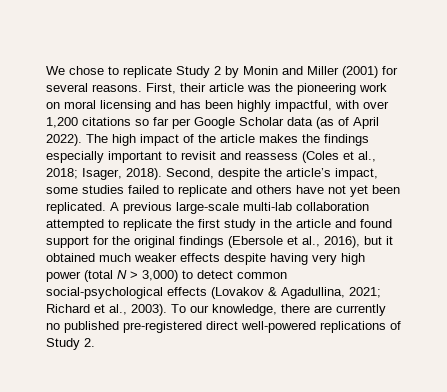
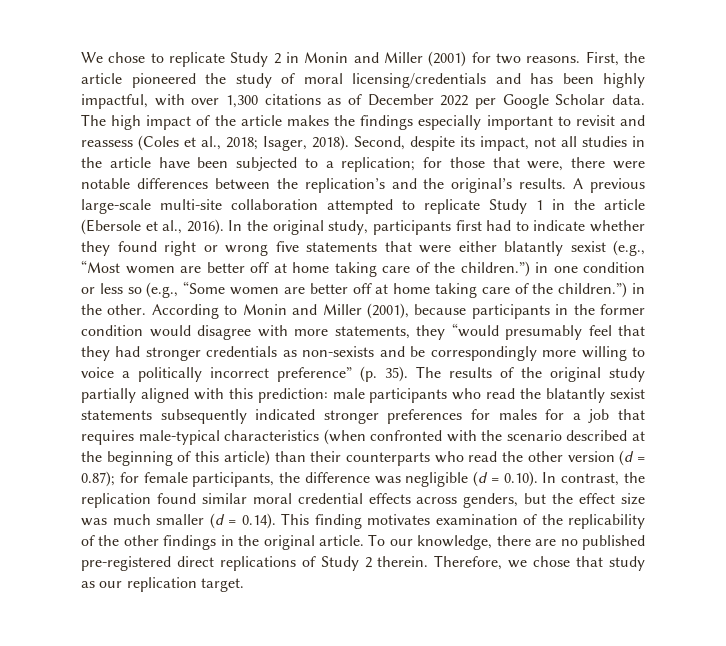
- We chose to replicate Study 2 by Monin and Miller (2001) for several reasons.
+ We chose to replicate Study 2 in Monin and Miller (2001) for two reasons.
- First, their article was the pioneering work on moral licensing and has been highly impactful, with over 1,200 citations so far per Google Scholar data (as of April 2022).
+ First, the article pioneered the study of moral licensing/credentials and has been highly impactful, with over 1,300 citations as of December 2022 per Google Scholar data.
- Second, despite the article’s impact, some studies failed to replicate and others have not yet been replicated.
+ Second, despite its impact, not all studies in the article have been subjected to a replication; for those that were, there were notable differences between the replication’s and the original’s results.
- A previous large-scale multi-lab collaboration attempted to replicate the first study in the article and found support for the original findings (Ebersole et al., 2016), but it obtained much weaker effects despite having very high power (total N > 3,000) to detect common social-psychological effects (Lovakov & Agadullina, 2021; Richard et al., 2003).
+ A previous large-scale multi-site collaboration attempted to replicate Study 1 in the article (Ebersole et al., 2016). In the original study, participants first had to indicate whether they found right or wrong five statements that were either blatantly sexist (e.g., “Most women are better off at home taking care of the children.”) in one condition or less so (e.g., “Some women are better off at home taking care of the children.”) in the other. According to Monin and Miller (2001), because participants in the former condition would disagree with more statements, they “would presumably feel that they had stronger credentials as non-sexists and be correspondingly more willing to voice a politically incorrect preference” (p. 35). The results of the original study partially aligned with this prediction: male participants who read the blatantly sexist statements subsequently indicated stronger preferences for males for a job that requires male-typical characteristics (when confronted with the scenario described at the beginning of this article) than their counterparts who read the other version (d = 0.87); for female participants, the difference was negligible (d = 0.10). In contrast, the replication found similar moral credential effects across genders, but the effect size was much smaller (d = 0.14). This finding motivates examination of the replicability of the other findings in the original article.
- To our knowledge, there are currently no published pre-registered direct well-powered replications of Study 2.
+ To our knowledge, there are no published pre-registered direct replications of Study 2 therein. Therefore, we chose that study as our replication target.

